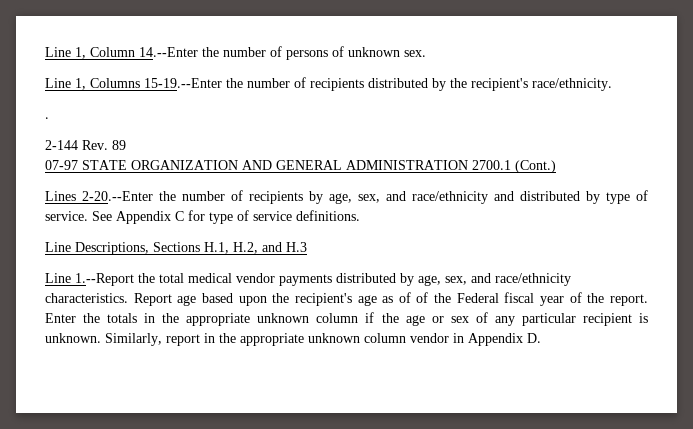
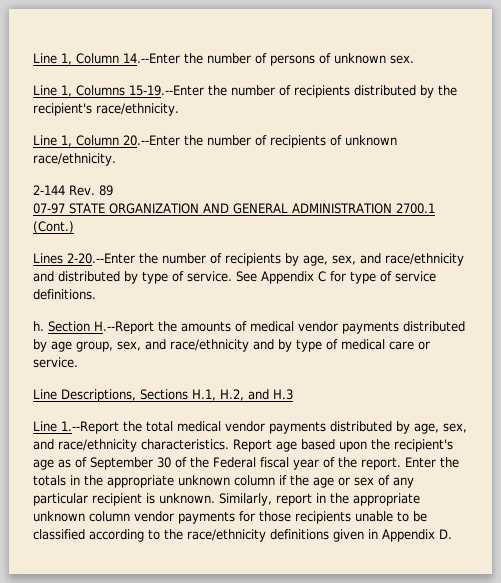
- .
+ Line 1, Column 20.--Enter the number of recipients of unknown race/ethnicity.
+ h. Section H.--Report the amounts of medical vendor payments distributed by age group, sex, and race/ethnicity and by type of medical care or service.
- Report age based upon the recipient's age as of of the Federal fiscal year of the report.
+ Report age based upon the recipient's age as of September 30 of the Federal fiscal year of the report.
- Similarly, report in the appropriate unknown column vendor in Appendix D.
+ Similarly, report in the appropriate unknown column vendor payments for those recipients unable to be classified according to the race/ethnicity definitions given in Appendix D.

